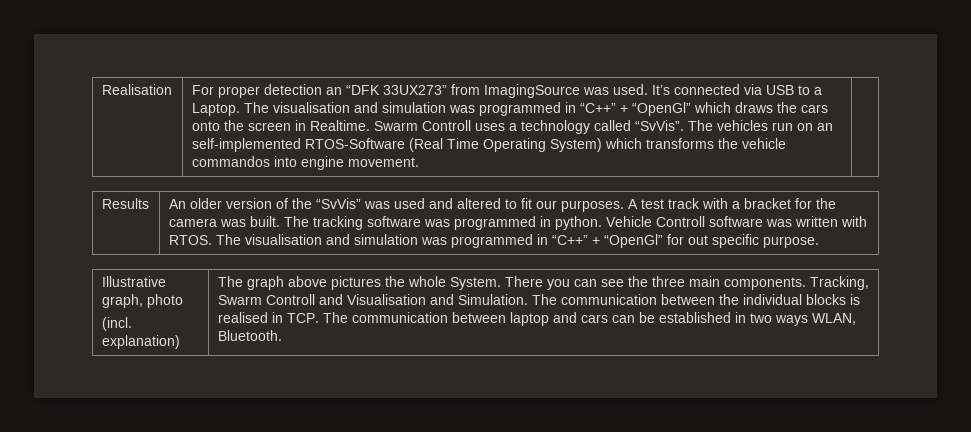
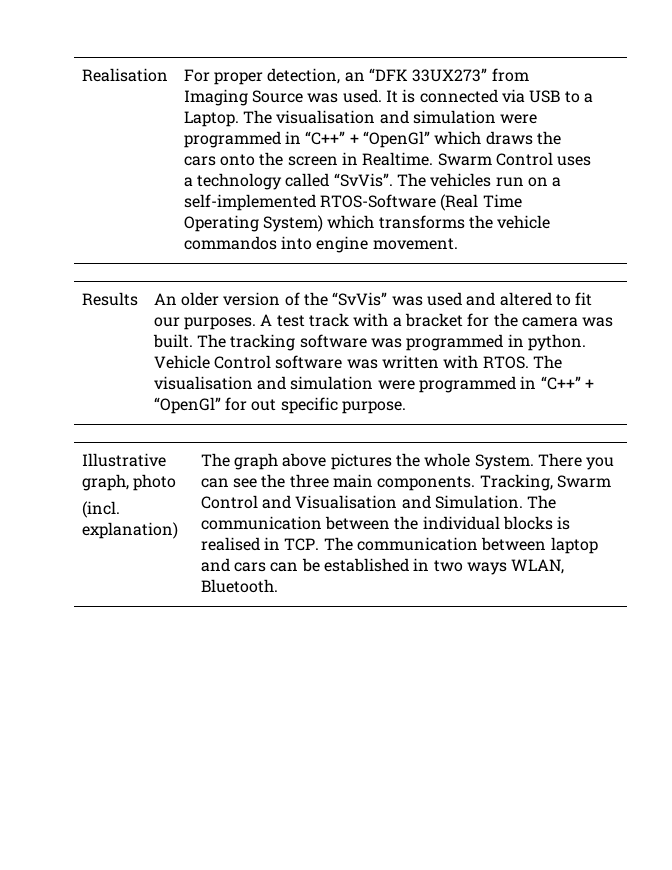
- For proper detection an “DFK 33UX273” from ImagingSource was used. It’s connected via USB to a Laptop.
+ For proper detection, an “DFK 33UX273” from Imaging Source was used. It is connected via USB to a Laptop.
- The visualisation and simulation was programmed in “C++” + “OpenGl” which draws the cars onto the screen in Realtime.
+ The visualisation and simulation were programmed in “C++” + “OpenGl” which draws the cars onto the screen in Realtime.
- Swarm Controll uses a technology called “SvVis”.
+ Swarm Control uses a technology called “SvVis”.
- The vehicles run on an self-implemented RTOS-Software (Real Time Operating System) which transforms the vehicle commandos into engine movement.
+ The vehicles run on a self-implemented RTOS-Software (Real Time Operating System) which transforms the vehicle commandos into engine movement.
- Vehicle Controll software was written with RTOS.
+ Vehicle Control software was written with RTOS.
- The visualisation and simulation was programmed in “C++” + “OpenGl” for out specific purpose.
+ The visualisation and simulation were programmed in “C++” + “OpenGl” for out specific purpose.
- Tracking, Swarm Controll and Visualisation and Simulation.
+ Tracking, Swarm Control and Visualisation and Simulation.

